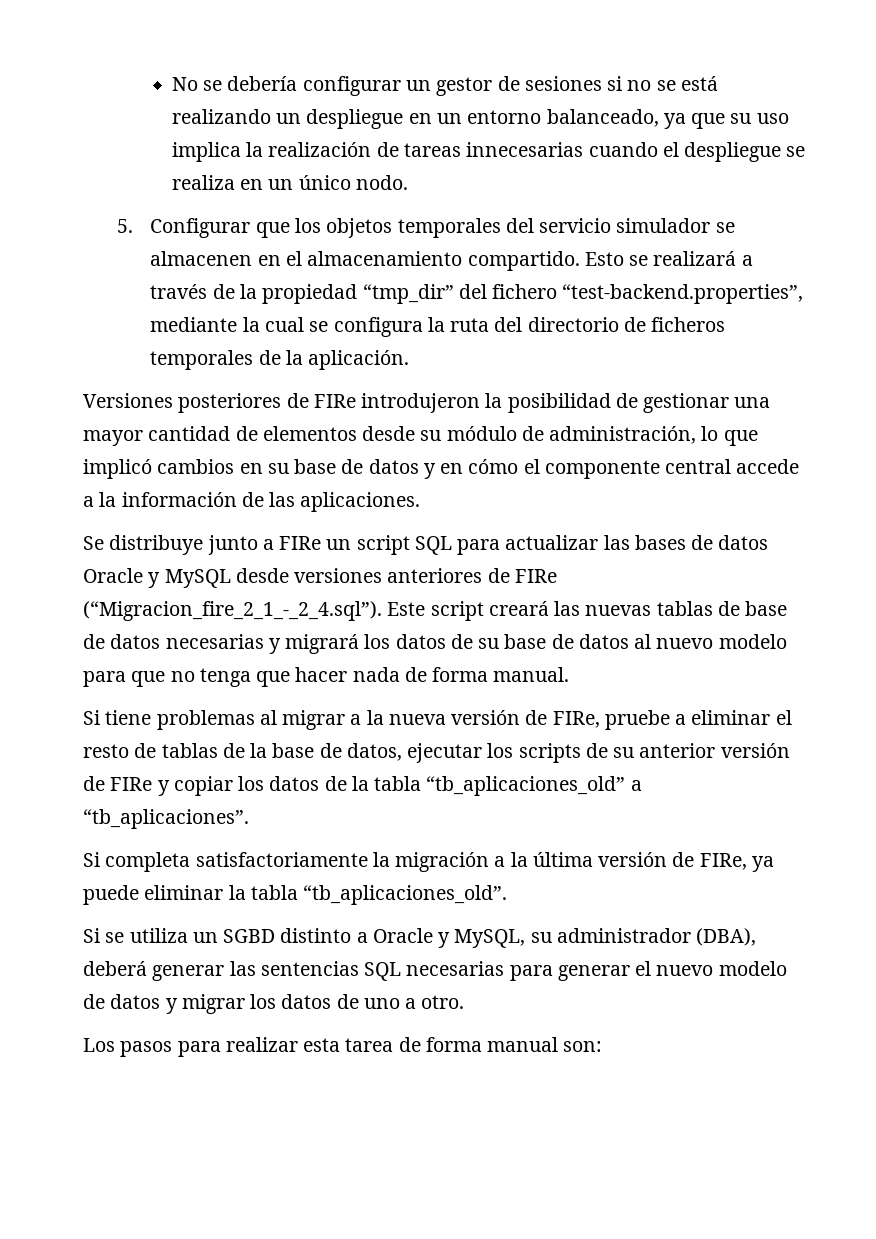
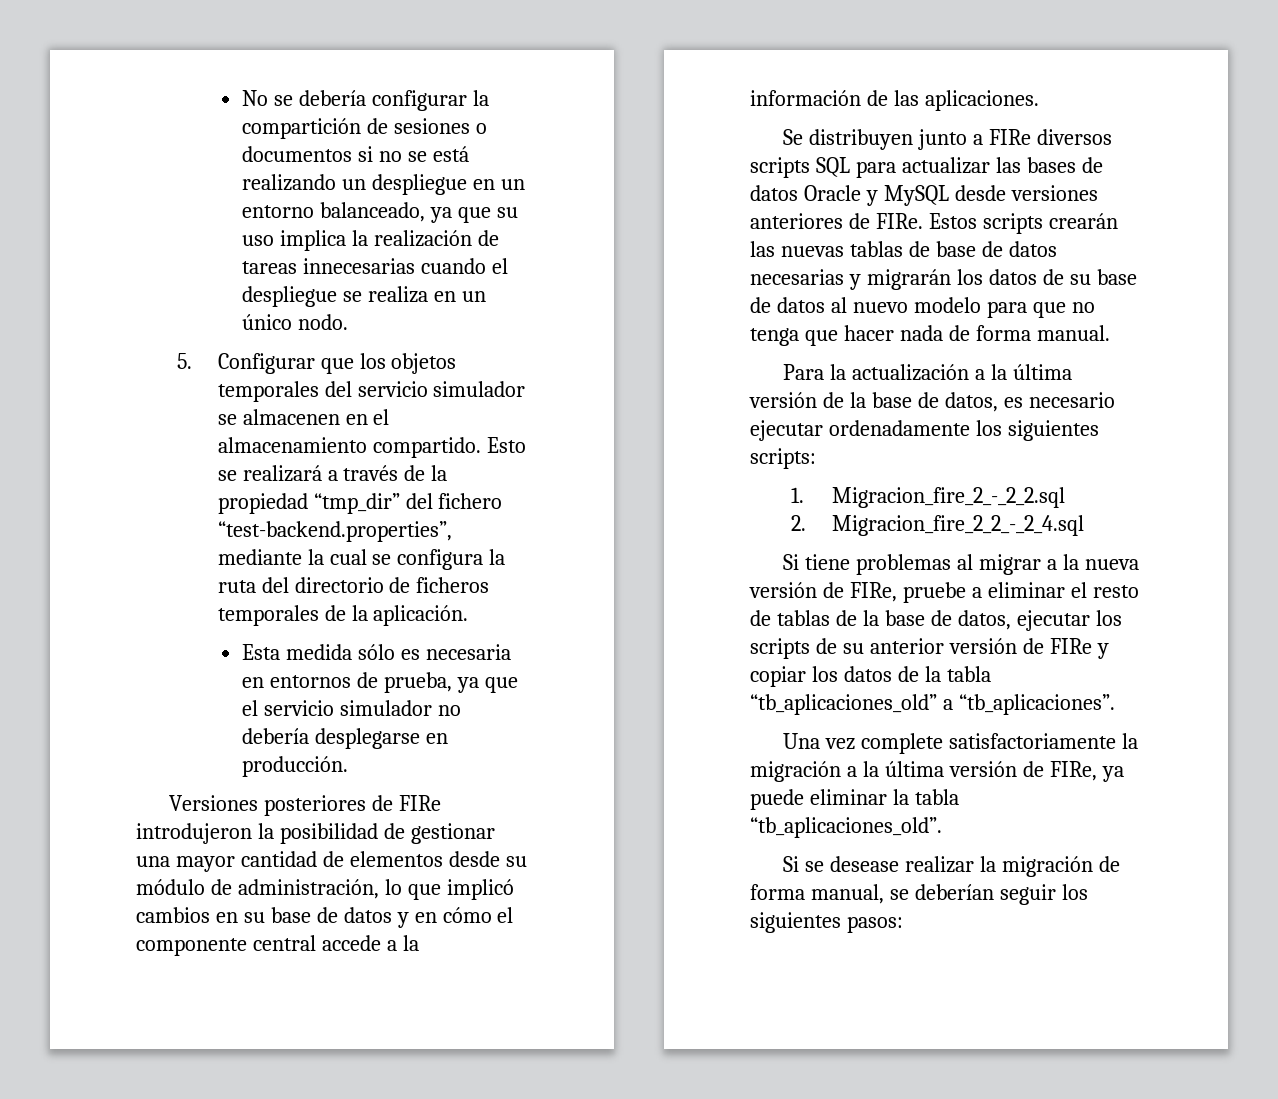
- No se debería configurar un gestor de sesiones si no se está realizando un despliegue en un entorno balanceado, ya que su uso implica la realización de tareas innecesarias cuando el despliegue se realiza en un único nodo.
+ No se debería configurar la compartición de sesiones o documentos si no se está realizando un despliegue en un entorno balanceado, ya que su uso implica la realización de tareas innecesarias cuando el despliegue se realiza en un único nodo.
+ Esta medida sólo es necesaria en entornos de prueba, ya que el servicio simulador no debería desplegarse en producción.
- Se distribuye junto a FIRe un script SQL para actualizar las bases de datos Oracle y MySQL desde versiones anteriores de FIRe (“Migracion_fire_2_1_-_2_4.sql”). Este script creará las nuevas tablas de base de datos necesarias y migrará los datos de su base de datos al nuevo modelo para que no tenga que hacer nada de forma manual.
+ Se distribuyen junto a FIRe diversos scripts SQL para actualizar las bases de datos Oracle y MySQL desde versiones anteriores de FIRe. Estos scripts crearán las nuevas tablas de base de datos necesarias y migrarán los datos de su base de datos al nuevo modelo para que no tenga que hacer nada de forma manual.
+ Para la actualización a la última versión de la base de datos, es necesario ejecutar ordenadamente los siguientes scripts:
+ 1. Migracion_fire_2_-_2_2.sql
+ 2. Migracion_fire_2_2_-_2_4.sql
- Si completa satisfactoriamente la migración a la última versión de FIRe, ya puede eliminar la tabla “tb_aplicaciones_old”.
+ Una vez complete satisfactoriamente la migración a la última versión de FIRe, ya puede eliminar la tabla “tb_aplicaciones_old”.
- Si se utiliza un SGBD distinto a Oracle y MySQL, su administrador (DBA), deberá generar las sentencias SQL necesarias para generar el nuevo modelo de datos y migrar los datos de uno a otro.
- Los pasos para realizar esta tarea de forma manual son:
+ Si se desease realizar la migración de forma manual, se deberían seguir los siguientes pasos:

